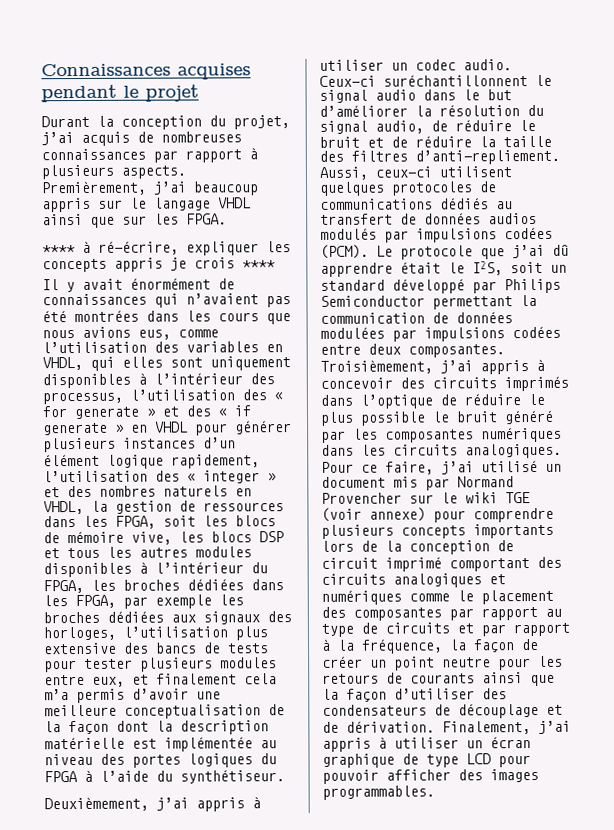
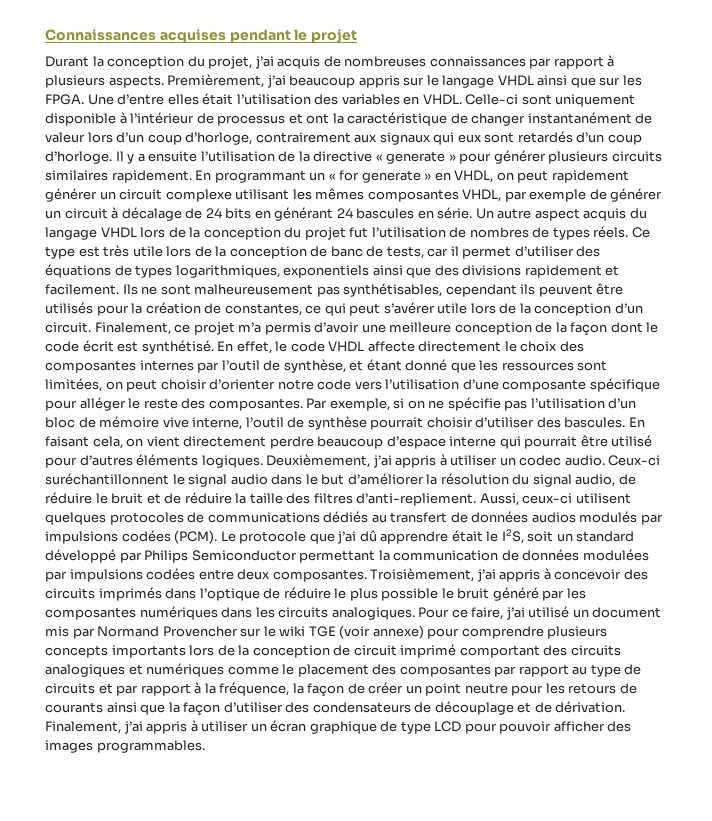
- Premièrement, j’ai beaucoup appris sur le langage VHDL ainsi que sur les FPGA.
- **** à ré-écrire, expliquer les concepts appris je crois ****
- Il y avait énormément de connaissances qui n’avaient pas été montrées dans les cours que nous avions eus, comme l’utilisation des variables en VHDL, qui elles sont uniquement disponibles à l’intérieur des processus, l’utilisation des « for generate » et des « if generate » en VHDL pour générer plusieurs instances d’un élément logique rapidement, l’utilisation des « integer » et des nombres naturels en VHDL, la gestion de ressources dans les FPGA, soit les blocs de mémoire vive, les blocs DSP et tous les autres modules disponibles à l’intérieur du FPGA, les broches dédiées dans les FPGA, par exemple les broches dédiées aux signaux des horloges, l’utilisation plus extensive des bancs de tests pour tester plusieurs modules entre eux, et finalement cela m’a permis d’avoir une meilleure conceptualisation de la façon dont la description matérielle est implémentée au niveau des portes logiques du FPGA à l’aide du synthétiseur.
- Deuxièmement, j’ai appris à utiliser un codec audio.
+ Premièrement, j’ai beaucoup appris sur le langage VHDL ainsi que sur les FPGA. Une d’entre elles était l’utilisation des variables en VHDL. Celle-ci sont uniquement disponible à l’intérieur de processus et ont la caractéristique de changer instantanément de valeur lors d’un coup d’horloge, contrairement aux signaux qui eux sont retardés d’un coup d’horloge. Il y a ensuite l’utilisation de la directive « generate » pour générer plusieurs circuits similaires rapidement. En programmant un « for generate » en VHDL, on peut rapidement générer un circuit complexe utilisant les mêmes composantes VHDL, par exemple de générer un circuit à décalage de 24 bits en générant 24 bascules en série. Un autre aspect acquis du langage VHDL lors de la conception du projet fut l’utilisation de nombres de types réels. Ce type est très utile lors de la conception de banc de tests, car il permet d’utiliser des équations de types logarithmiques, exponentiels ainsi que des divisions rapidement et facilement. Ils ne sont malheureusement pas synthétisables, cependant ils peuvent être utilisés pour la création de constantes, ce qui peut s’avérer utile lors de la conception d’un circuit. Finalement, ce projet m’a permis d’avoir une meilleure conception de la façon dont le code écrit est synthétisé. En effet, le code VHDL affecte directement le choix des composantes internes par l’outil de synthèse, et étant donné que les ressources sont limitées, on peut choisir d’orienter notre code vers l’utilisation d’une composante spécifique pour alléger le reste des composantes. Par exemple, si on ne spécifie pas l’utilisation d’un bloc de mémoire vive interne, l’outil de synthèse pourrait choisir d’utiliser des bascules. En faisant cela, on vient directement perdre beaucoup d’espace interne qui pourrait être utilisé pour d’autres éléments logiques. Deuxièmement, j’ai appris à utiliser un codec audio.

